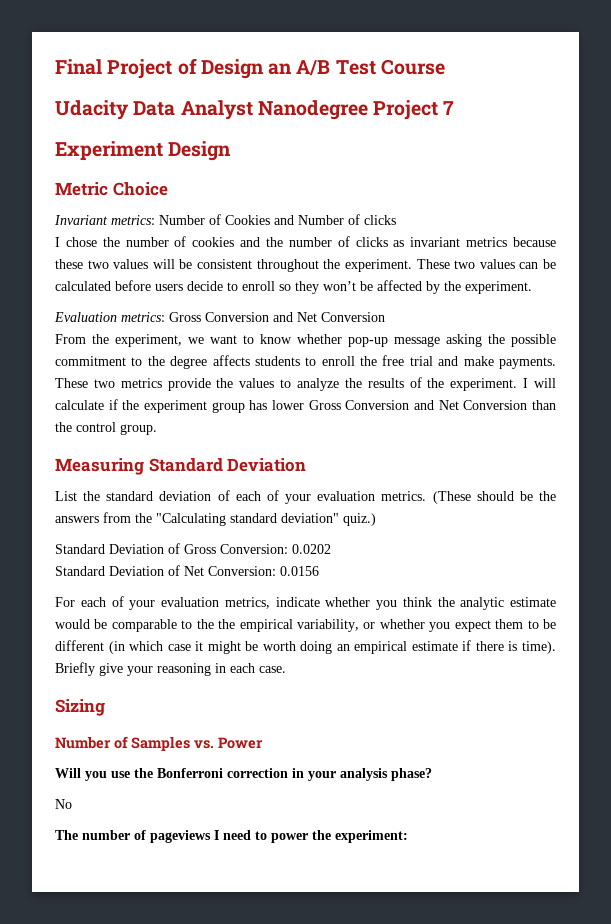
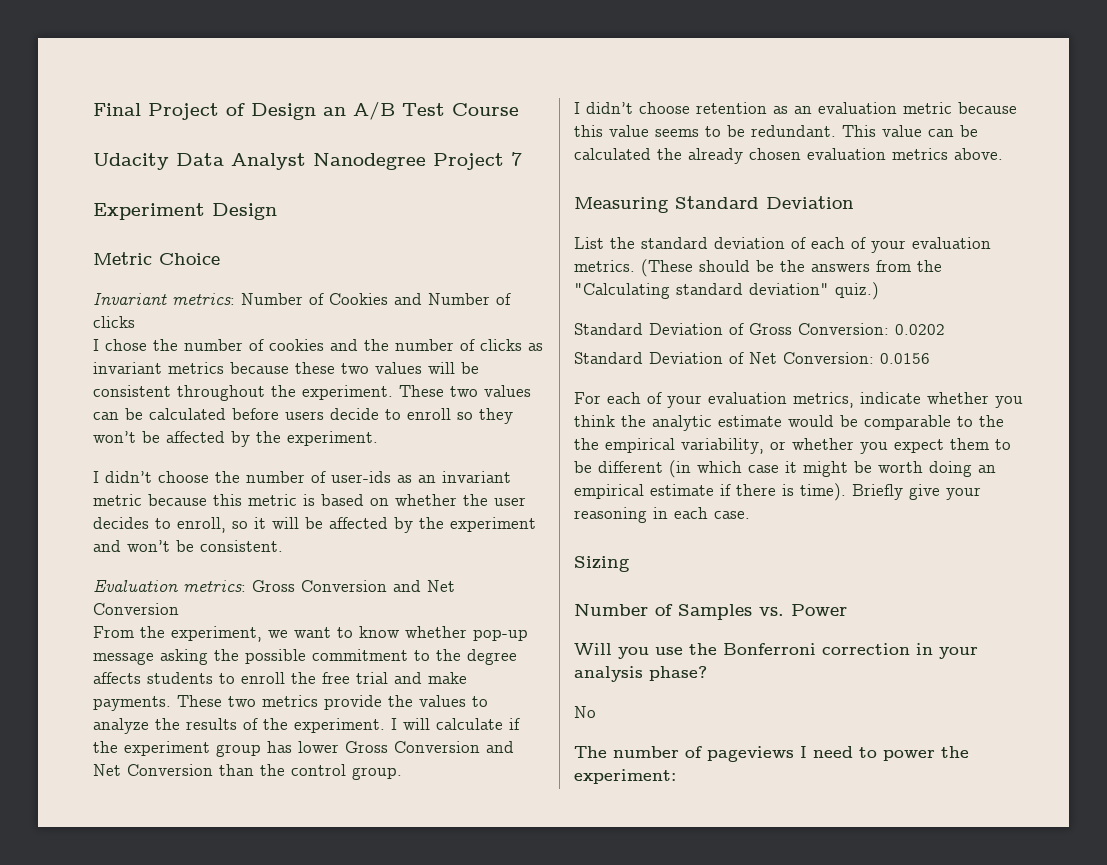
+ I didn’t choose the number of user-ids as an invariant metric because this metric is based on whether the user decides to enroll, so it will be affected by the experiment and won’t be consistent.
+ I didn’t choose retention as an evaluation metric because this value seems to be redundant. This value can be calculated the already chosen evaluation metrics above.

